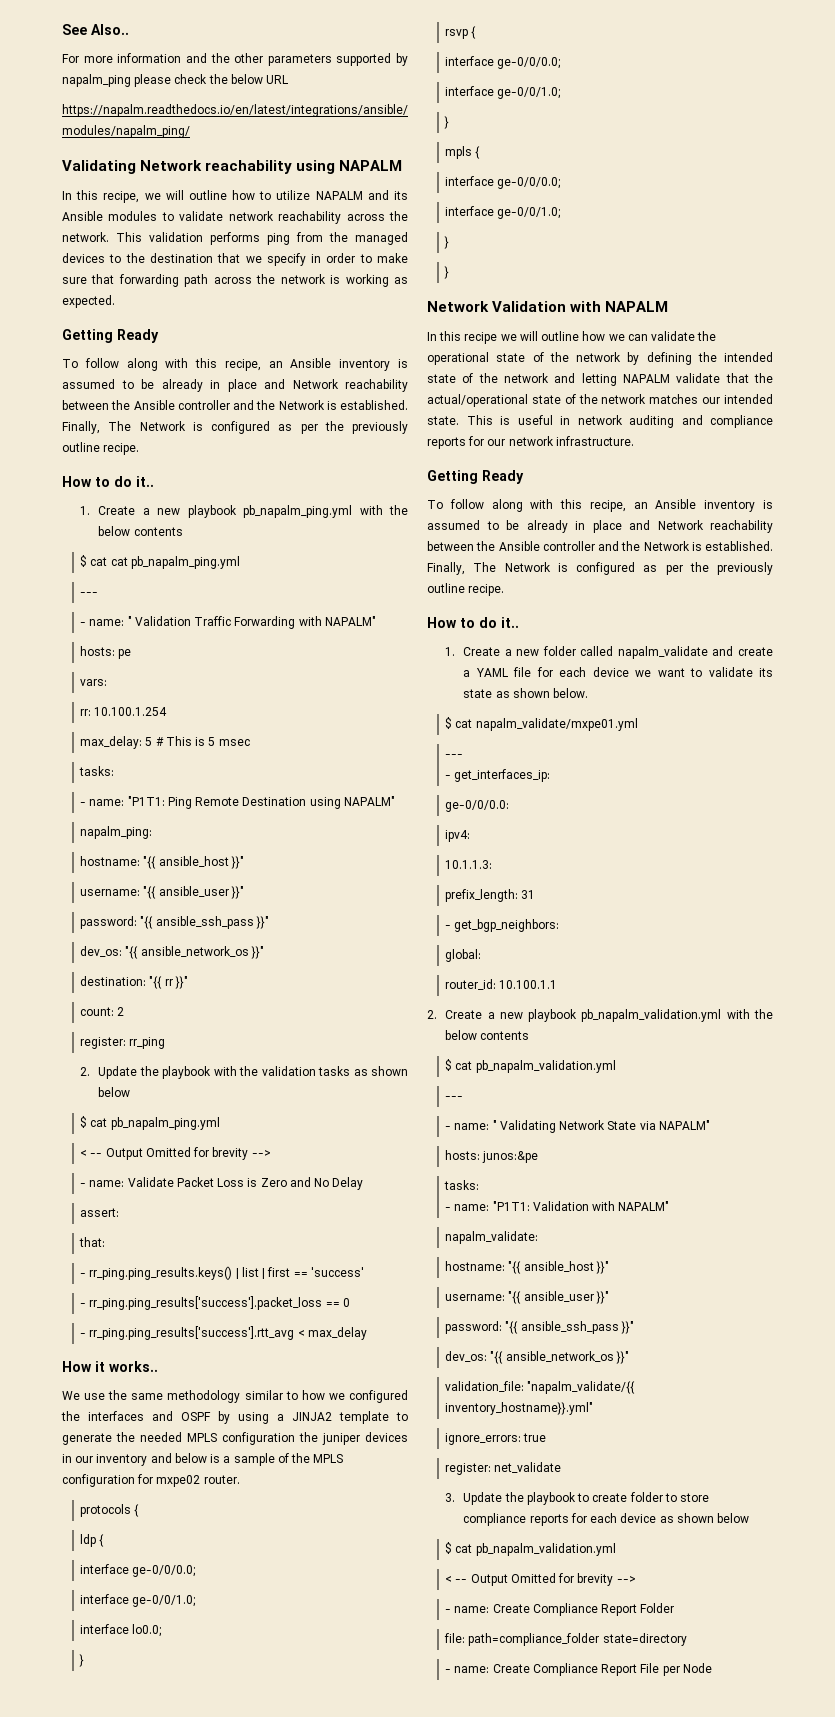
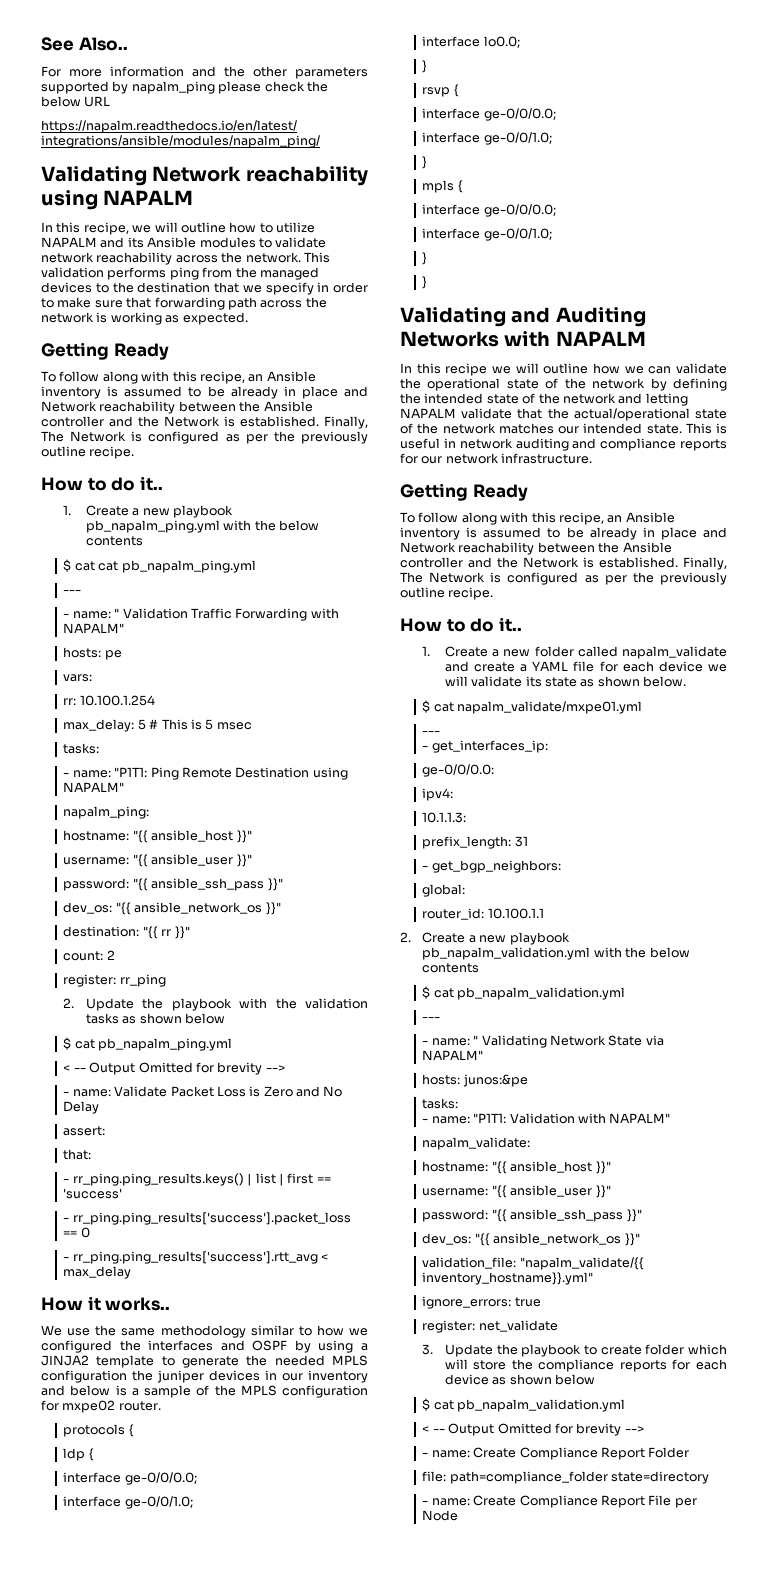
- Network Validation with NAPALM
+ Validating and Auditing Networks with NAPALM
- 1. Create a new folder called napalm_validate and create a YAML file for each device we want to validate its state as shown below.
+ 1. Create a new folder called napalm_validate and create a YAML file for each device we will validate its state as shown below.
- 3. Update the playbook to create folder to store compliance reports for each device as shown below
+ 3. Update the playbook to create folder which will store the compliance reports for each device as shown below

